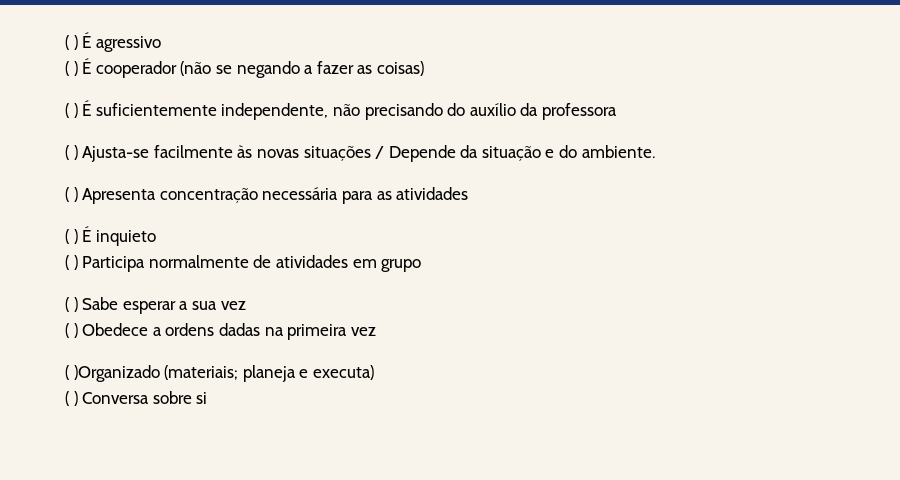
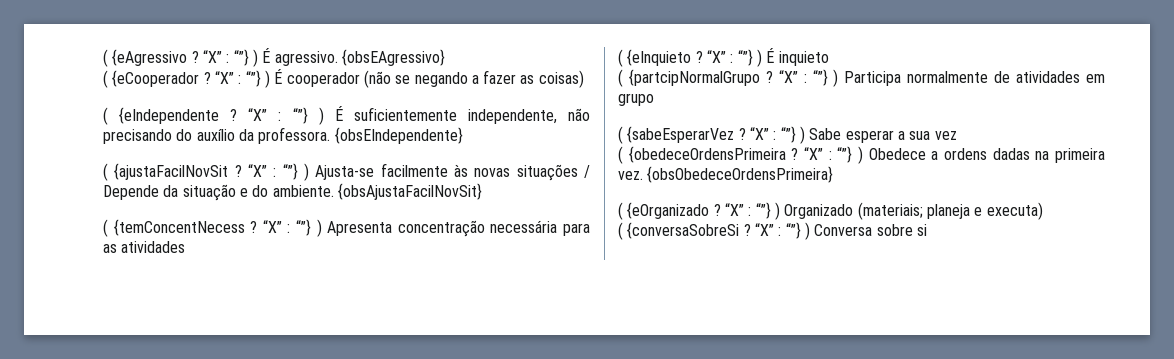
- ( ) É agressivo
- ( ) É cooperador (não se negando a fazer as coisas)
+ ( {eAgressivo ? “X” : “”} ) É agressivo. {obsEAgressivo}
+ ( {eCooperador ? “X” : “”} ) É cooperador (não se negando a fazer as coisas)
- ( ) É suficientemente independente, não precisando do auxílio da professora
- ( ) Ajusta-se facilmente às novas situações / Depende da situação e do ambiente.
- ( ) Apresenta concentração necessária para as atividades
+ ( {eIndependente ? “X” : “”} ) É suficientemente independente, não precisando do auxílio da professora. {obsEIndependente}
+ ( {ajustaFacilNovSit ? “X” : “”} ) Ajusta-se facilmente às novas situações / Depende da situação e do ambiente. {obsAjustaFacilNovSit}
+ ( {temConcentNecess ? “X” : “”} ) Apresenta concentração necessária para as atividades
- ( ) É inquieto
+ ( {eInquieto ? “X” : “”} ) É inquieto
- ( ) Participa normalmente de atividades em grupo
+ ( {partcipNormalGrupo ? “X” : “”} ) Participa normalmente de atividades em grupo
- ( ) Sabe esperar a sua vez
+ ( {sabeEsperarVez ? “X” : “”} ) Sabe esperar a sua vez
- ( ) Obedece a ordens dadas na primeira vez
- ( )Organizado (materiais; planeja e executa)
+ ( {obedeceOrdensPrimeira ? “X” : “”} ) Obedece a ordens dadas na primeira vez. {obsObedeceOrdensPrimeira}
+ ( {eOrganizado ? “X” : “”} ) Organizado (materiais; planeja e executa)
- ( ) Conversa sobre si
+ ( {conversaSobreSi ? “X” : “”} ) Conversa sobre si

